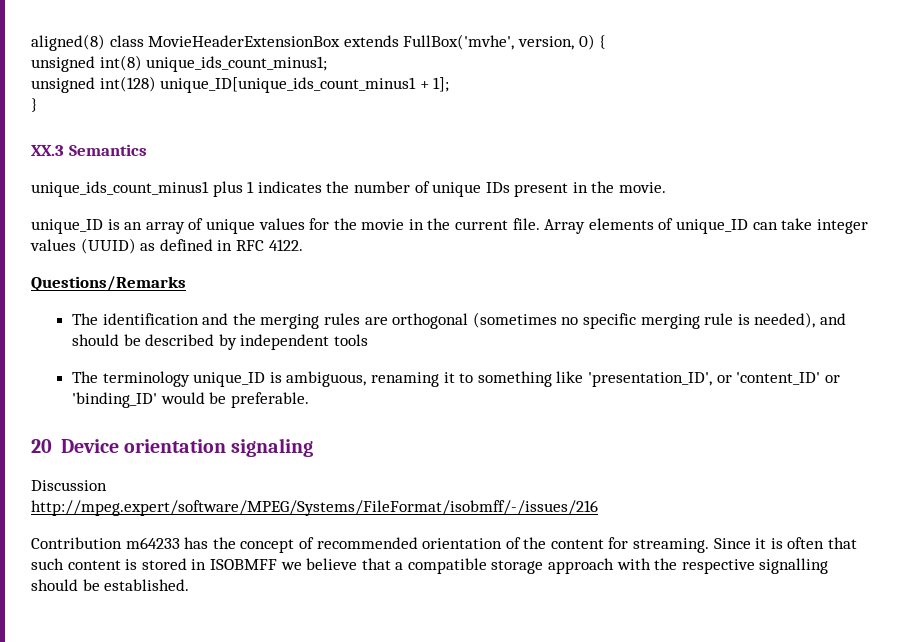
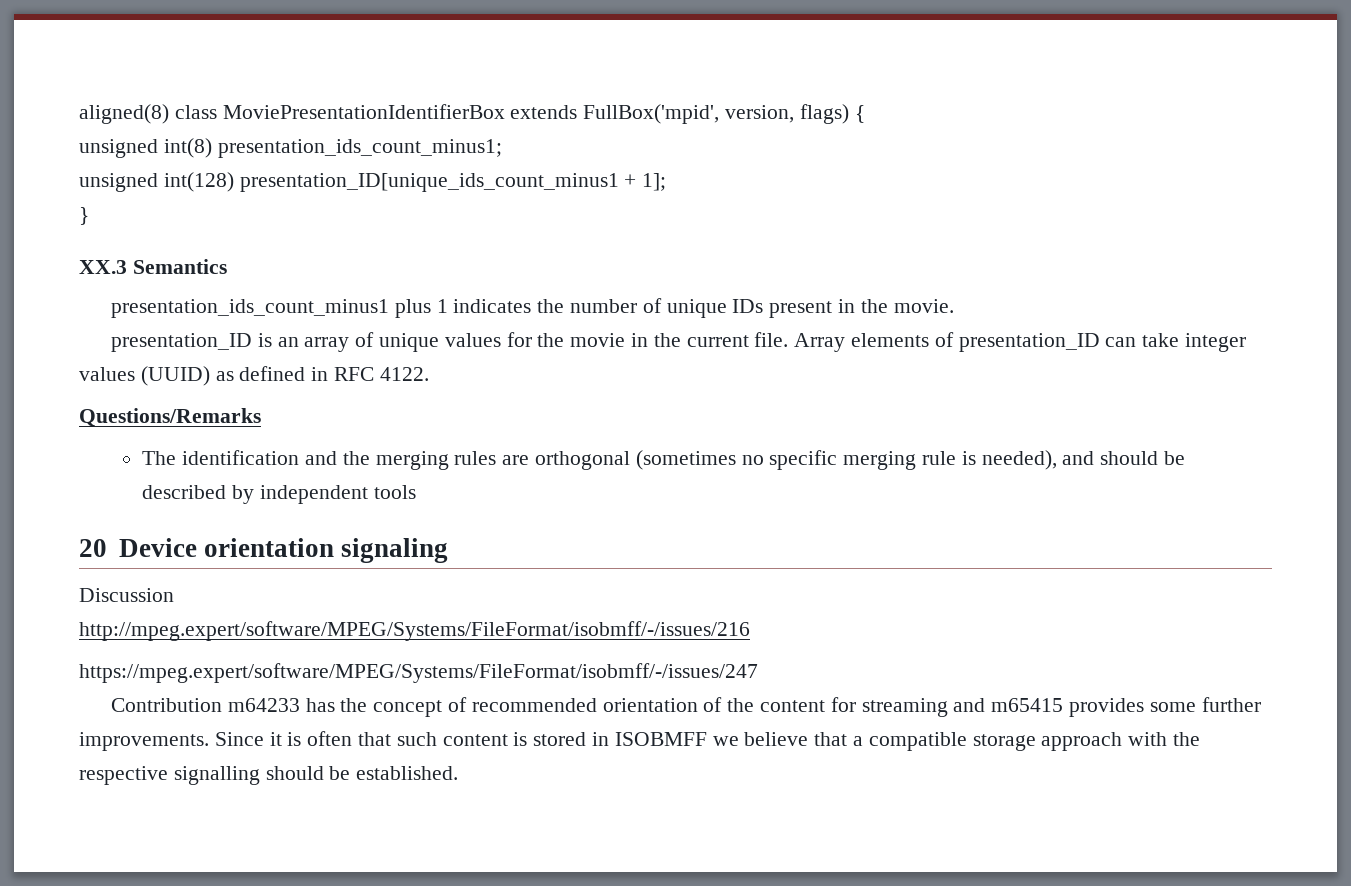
- aligned(8) class MovieHeaderExtensionBox extends FullBox('mvhe', version, 0) {
+ aligned(8) class MoviePresentationIdentifierBox extends FullBox('mpid', version, flags) {
- unsigned int(8) unique_ids_count_minus1;
+ unsigned int(8) presentation_ids_count_minus1;
- unsigned int(128) unique_ID[unique_ids_count_minus1 + 1];
+ unsigned int(128) presentation_ID[unique_ids_count_minus1 + 1];
- unique_ids_count_minus1 plus 1 indicates the number of unique IDs present in the movie.
+ presentation_ids_count_minus1 plus 1 indicates the number of unique IDs present in the movie.
- unique_ID is an array of unique values for the movie in the current file.
+ presentation_ID is an array of unique values for the movie in the current file.
- Array elements of unique_ID can take integer values (UUID) as defined in RFC 4122.
+ Array elements of presentation_ID can take integer values (UUID) as defined in RFC 4122.
- The terminology unique_ID is ambiguous, renaming it to something like 'presentation_ID', or 'content_ID' or 'binding_ID' would be preferable.
+ https://mpeg.expert/software/MPEG/Systems/FileFormat/isobmff/-/issues/247
- Contribution m64233 has the concept of recommended orientation of the content for streaming.
+ Contribution m64233 has the concept of recommended orientation of the content for streaming and m65415 provides some further improvements.

